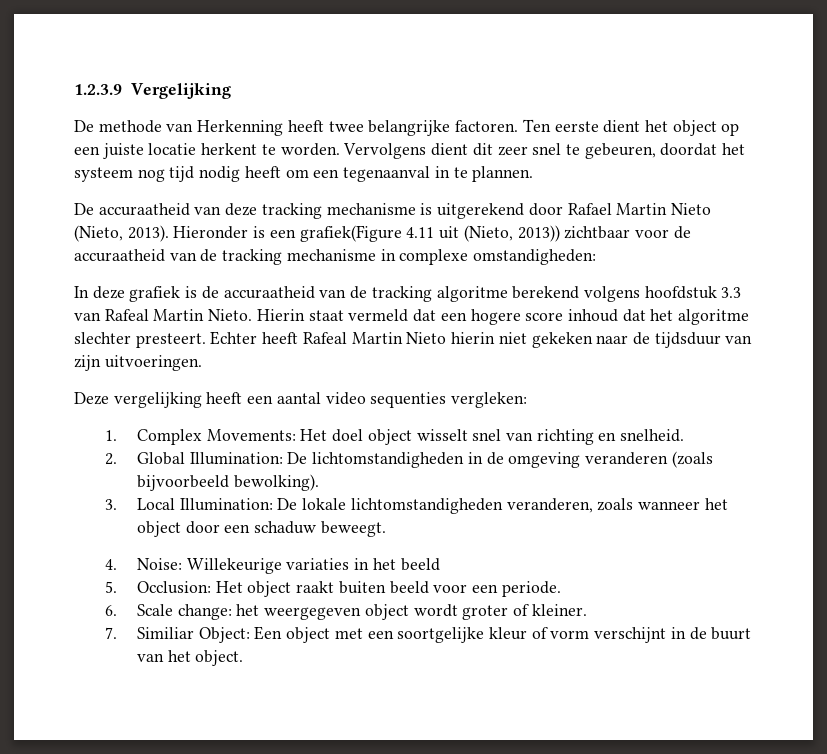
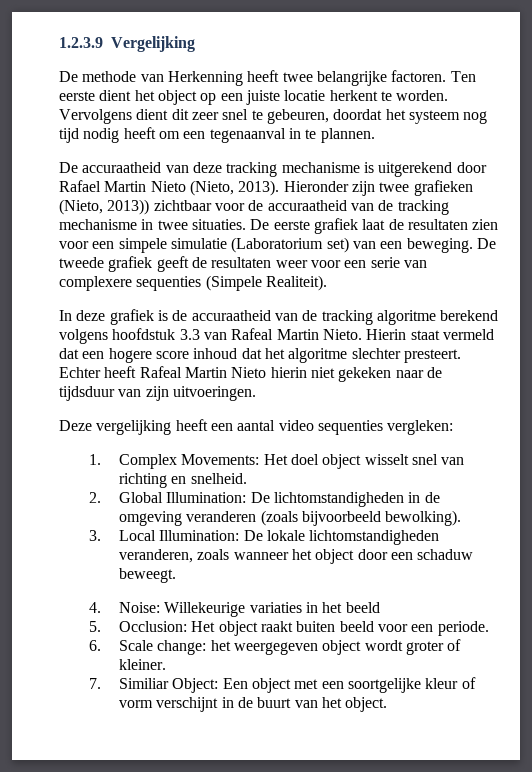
- Hieronder is een grafiek(Figure 4.11 uit (Nieto, 2013)) zichtbaar voor de accuraatheid van de tracking mechanisme in complexe omstandigheden:
+ Hieronder zijn twee grafieken (Nieto, 2013)) zichtbaar voor de accuraatheid van de tracking mechanisme in twee situaties. De eerste grafiek laat de resultaten zien voor een simpele simulatie (Laboratorium set) van een beweging. De tweede grafiek geeft de resultaten weer voor een serie van complexere sequenties (Simpele Realiteit).

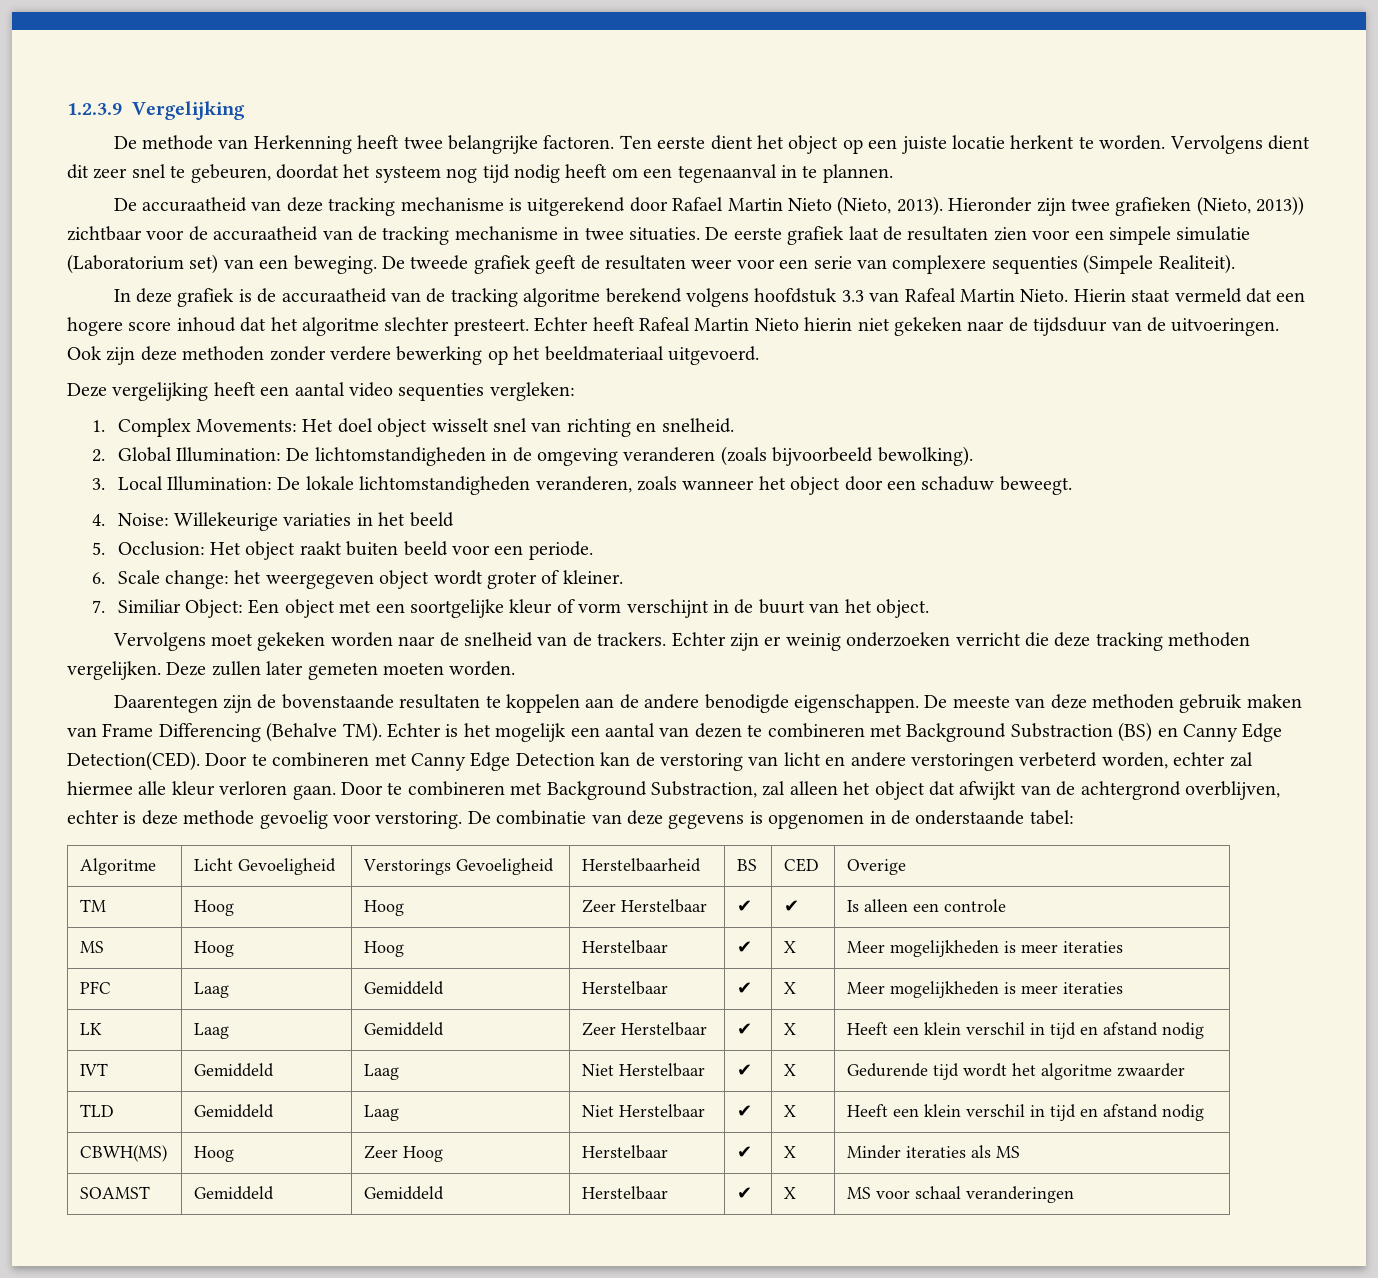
- Echter heeft Rafeal Martin Nieto hierin niet gekeken naar de tijdsduur van zijn uitvoeringen.
+ Echter heeft Rafeal Martin Nieto hierin niet gekeken naar de tijdsduur van de uitvoeringen. Ook zijn deze methoden zonder verdere bewerking op het beeldmateriaal uitgevoerd.
+ Vervolgens moet gekeken worden naar de snelheid van de trackers. Echter zijn er weinig onderzoeken verricht die deze tracking methoden vergelijken. Deze zullen later gemeten moeten worden.
+ Daarentegen zijn de bovenstaande resultaten te koppelen aan de andere benodigde eigenschappen. De meeste van deze methoden gebruik maken van Frame Differencing (Behalve TM). Echter is het mogelijk een aantal van dezen te combineren met Background Substraction (BS) en Canny Edge Detection(CED). Door te combineren met Canny Edge Detection kan de verstoring van licht en andere verstoringen verbeterd worden, echter zal hiermee alle kleur verloren gaan. Door te combineren met Background Substraction, zal alleen het object dat afwijkt van de achtergrond overblijven, echter is deze methode gevoelig voor verstoring. De combinatie van deze gegevens is opgenomen in de onderstaande tabel:
+ Algoritme | Licht Gevoeligheid | Verstorings Gevoeligheid | Herstelbaarheid | BS | CED | Overige
+ TM | Hoog | Hoog | Zeer Herstelbaar | ✔ | ✔ | Is alleen een controle
+ MS | Hoog | Hoog | Herstelbaar | ✔ | X | Meer mogelijkheden is meer iteraties
+ PFC | Laag | Gemiddeld | Herstelbaar | ✔ | X | Meer mogelijkheden is meer iteraties
+ LK | Laag | Gemiddeld | Zeer Herstelbaar | ✔ | X | Heeft een klein verschil in tijd en afstand nodig
+ IVT | Gemiddeld | Laag | Niet Herstelbaar | ✔ | X | Gedurende tijd wordt het algoritme zwaarder
+ TLD | Gemiddeld | Laag | Niet Herstelbaar | ✔ | X | Heeft een klein verschil in tijd en afstand nodig
+ CBWH(MS) | Hoog | Zeer Hoog | Herstelbaar | ✔ | X | Minder iteraties als MS
+ SOAMST | Gemiddeld | Gemiddeld | Herstelbaar | ✔ | X | MS voor schaal veranderingen

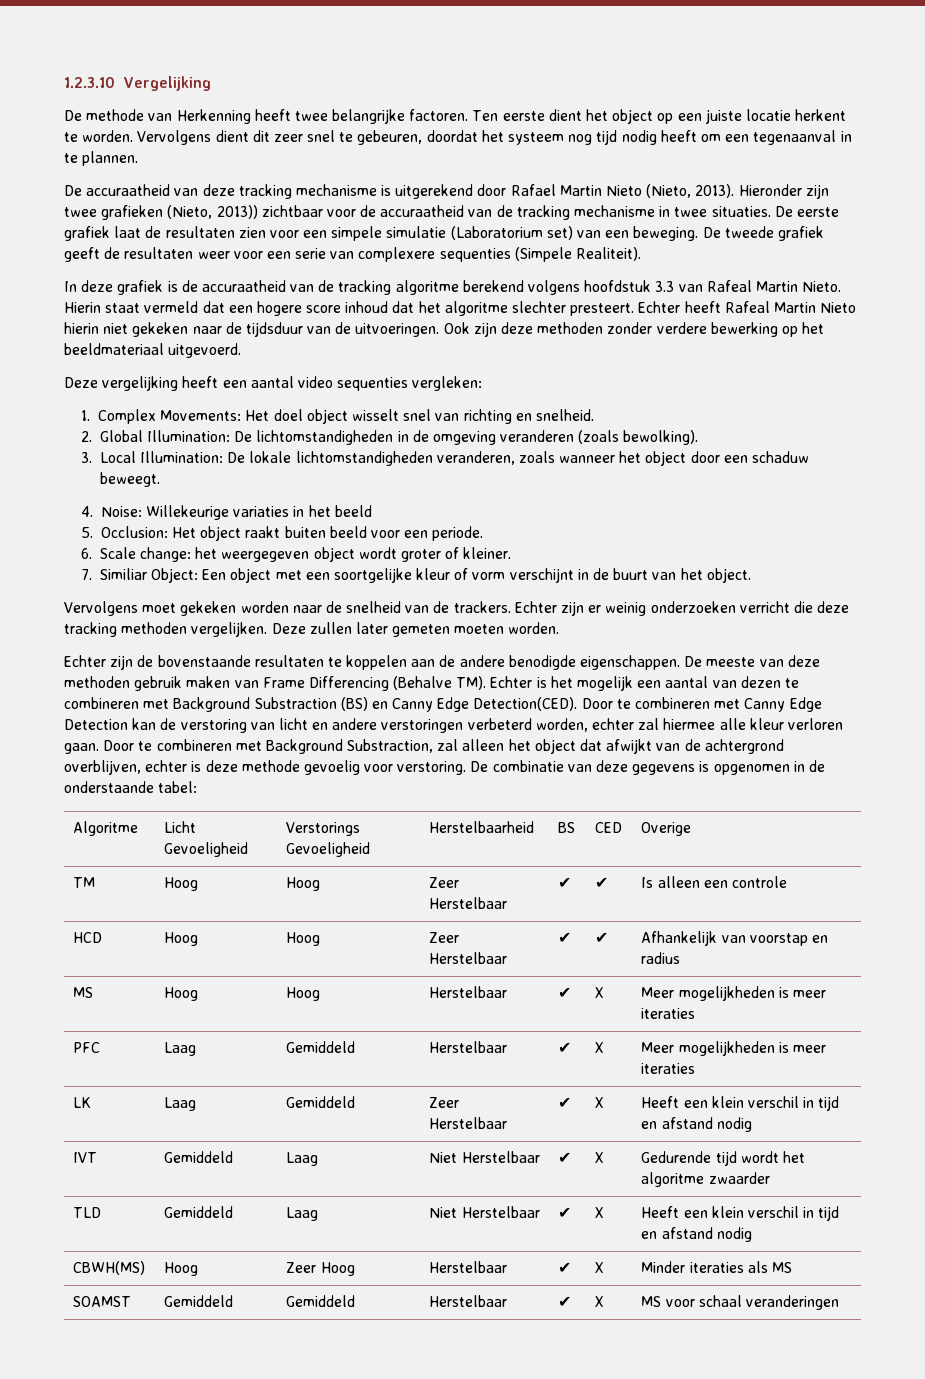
- 1.2.3.9 Vergelijking
+ 1.2.3.10 Vergelijking
- 2. Global Illumination: De lichtomstandigheden in de omgeving veranderen (zoals bijvoorbeeld bewolking).
+ 2. Global Illumination: De lichtomstandigheden in de omgeving veranderen (zoals bewolking).
- Daarentegen zijn de bovenstaande resultaten te koppelen aan de andere benodigde eigenschappen.
+ Echter zijn de bovenstaande resultaten te koppelen aan de andere benodigde eigenschappen.
+ HCD | Hoog | Hoog | Zeer Herstelbaar | ✔ | ✔ | Afhankelijk van voorstap en radius

